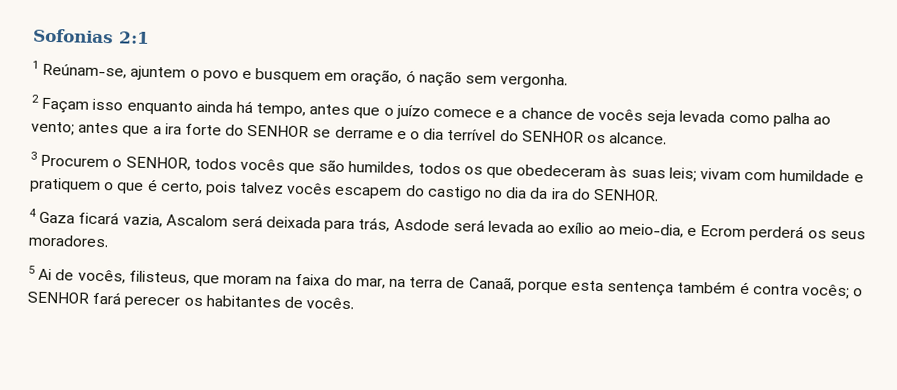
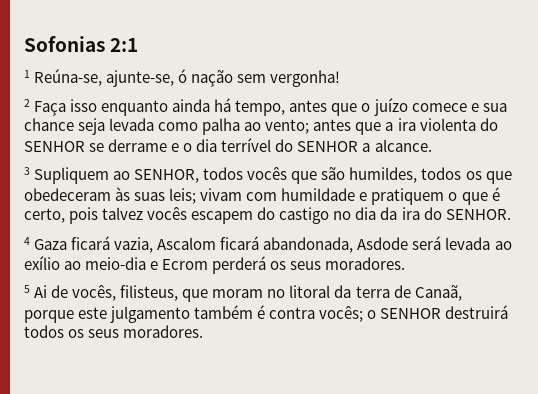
- 1 Reúnam-se, ajuntem o povo e busquem em oração, ó nação sem vergonha.
+ 1 Reúna-se, ajunte-se, ó nação sem vergonha!
- 2 Façam isso enquanto ainda há tempo, antes que o juízo comece e a chance de vocês seja levada como palha ao vento; antes que a ira forte do SENHOR se derrame e o dia terrível do SENHOR os alcance.
+ 2 Faça isso enquanto ainda há tempo, antes que o juízo comece e sua chance seja levada como palha ao vento; antes que a ira violenta do SENHOR se derrame e o dia terrível do SENHOR a alcance.
- 3 Procurem o SENHOR, todos vocês que são humildes, todos os que obedeceram às suas leis; vivam com humildade e pratiquem o que é certo, pois talvez vocês escapem do castigo no dia da ira do SENHOR.
+ 3 Supliquem ao SENHOR, todos vocês que são humildes, todos os que obedeceram às suas leis; vivam com humildade e pratiquem o que é certo, pois talvez vocês escapem do castigo no dia da ira do SENHOR.
- 4 Gaza ficará vazia, Ascalom será deixada para trás, Asdode será levada ao exílio ao meio-dia, e Ecrom perderá os seus moradores.
+ 4 Gaza ficará vazia, Ascalom ficará abandonada, Asdode será levada ao exílio ao meio-dia e Ecrom perderá os seus moradores.
- 5 Ai de vocês, filisteus, que moram na faixa do mar, na terra de Canaã, porque esta sentença também é contra vocês; o SENHOR fará perecer os habitantes de vocês.
+ 5 Ai de vocês, filisteus, que moram no litoral da terra de Canaã, porque este julgamento também é contra vocês; o SENHOR destruirá todos os seus moradores.

